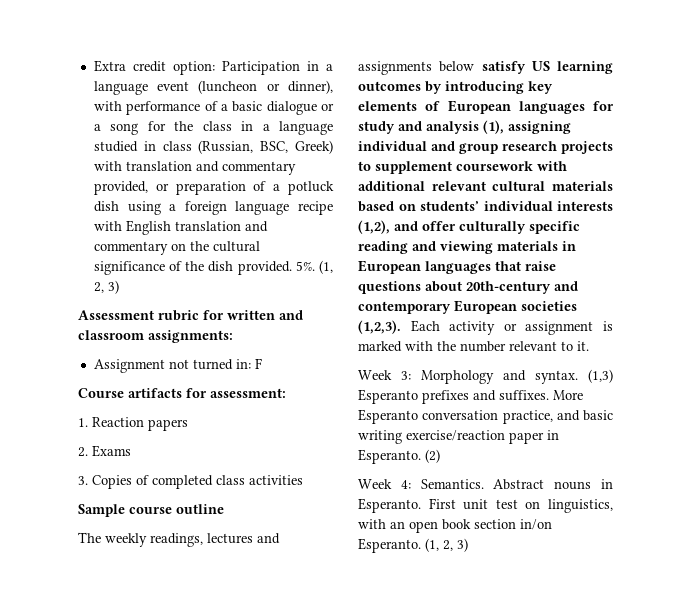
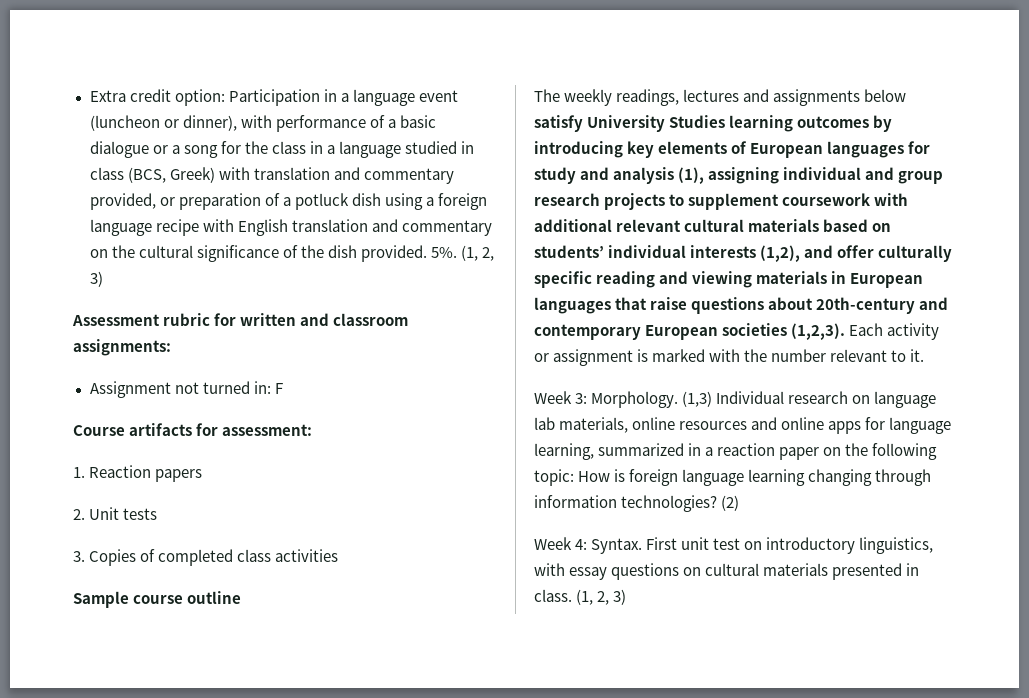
- Extra credit option: Participation in a language event (luncheon or dinner), with performance of a basic dialogue or a song for the class in a language studied in class (Russian, BSC, Greek) with translation and commentary provided, or preparation of a potluck dish using a foreign language recipe with English translation and commentary on the cultural significance of the dish provided.
+ Extra credit option: Participation in a language event (luncheon or dinner), with performance of a basic dialogue or a song for the class in a language studied in class (BCS, Greek) with translation and commentary provided, or preparation of a potluck dish using a foreign language recipe with English translation and commentary on the cultural significance of the dish provided.
- 2. Exams
+ 2. Unit tests
- The weekly readings, lectures and assignments below satisfy US learning outcomes by introducing key elements of European languages for study and analysis (1), assigning individual and group research projects to supplement coursework with additional relevant cultural materials based on students’ individual interests (1,2), and offer culturally specific reading and viewing materials in European languages that raise questions about 20th-century and contemporary European societies (1,2,3).
+ The weekly readings, lectures and assignments below satisfy University Studies learning outcomes by introducing key elements of European languages for study and analysis (1), assigning individual and group research projects to supplement coursework with additional relevant cultural materials based on students’ individual interests (1,2), and offer culturally specific reading and viewing materials in European languages that raise questions about 20th-century and contemporary European societies (1,2,3).
- Week 3: Morphology and syntax. (1,3) Esperanto prefixes and suffixes. More Esperanto conversation practice, and basic writing exercise/reaction paper in Esperanto. (2)
- Week 4: Semantics. Abstract nouns in Esperanto.
+ Week 3: Morphology. (1,3) Individual research on language lab materials, online resources and online apps for language learning, summarized in a reaction paper on the following topic: How is foreign language learning changing through information technologies? (2)
+ Week 4: Syntax.
- First unit test on linguistics, with an open book section in/on Esperanto.
+ First unit test on introductory linguistics, with essay questions on cultural materials presented in class.

